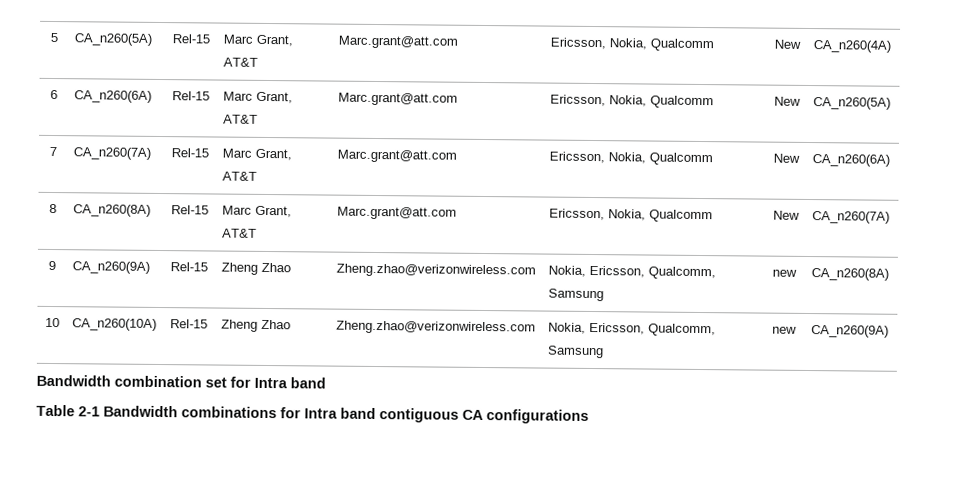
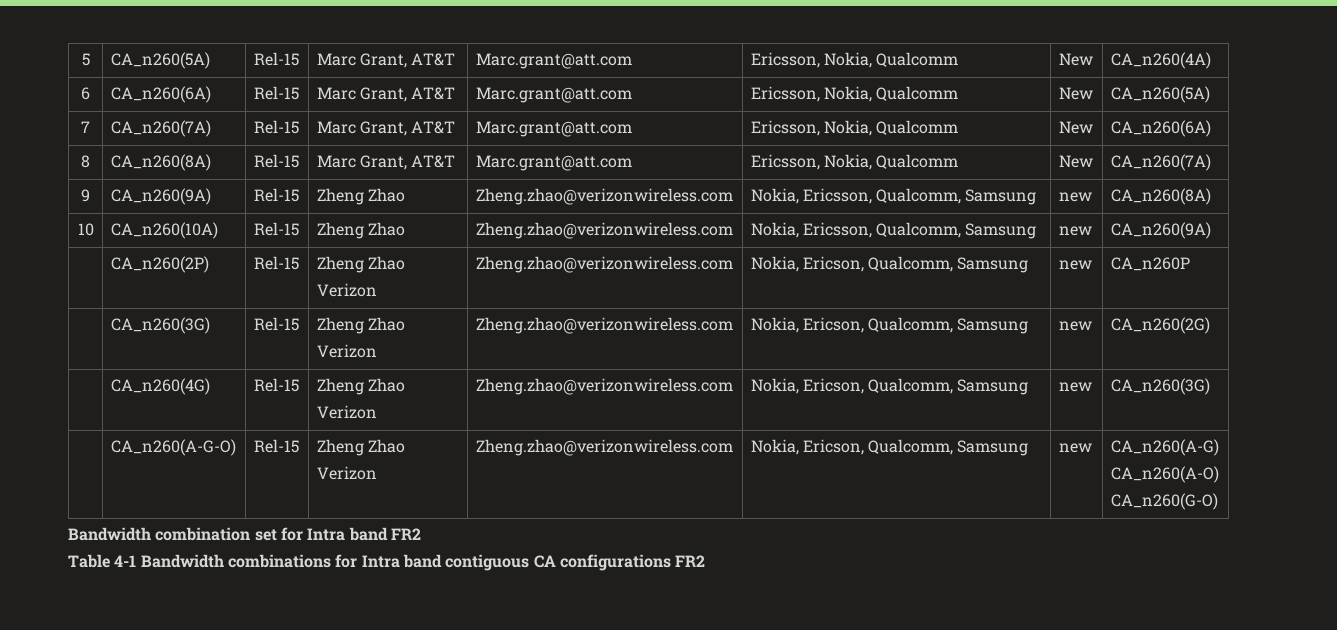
+ | CA_n260(2P) | Rel-15 | Zheng Zhao
+ Verizon | Zheng.zhao@verizonwireless.com | Nokia, Ericson, Qualcomm, Samsung | new | CA_n260P
+ | CA_n260(3G) | Rel-15 | Zheng Zhao
+ Verizon | Zheng.zhao@verizonwireless.com | Nokia, Ericson, Qualcomm, Samsung | new | CA_n260(2G)
+ | CA_n260(4G) | Rel-15 | Zheng Zhao
+ Verizon | Zheng.zhao@verizonwireless.com | Nokia, Ericson, Qualcomm, Samsung | new | CA_n260(3G)
+ | CA_n260(A-G-O) | Rel-15 | Zheng Zhao
+ Verizon | Zheng.zhao@verizonwireless.com | Nokia, Ericson, Qualcomm, Samsung | new | CA_n260(A-G)
+ CA_n260(A-O)
+ CA_n260(G-O)
- Bandwidth combination set for Intra band
+ Bandwidth combination set for Intra band FR2
- Table 2-1 Bandwidth combinations for Intra band contiguous CA configurations
+ Table 4-1 Bandwidth combinations for Intra band contiguous CA configurations FR2

